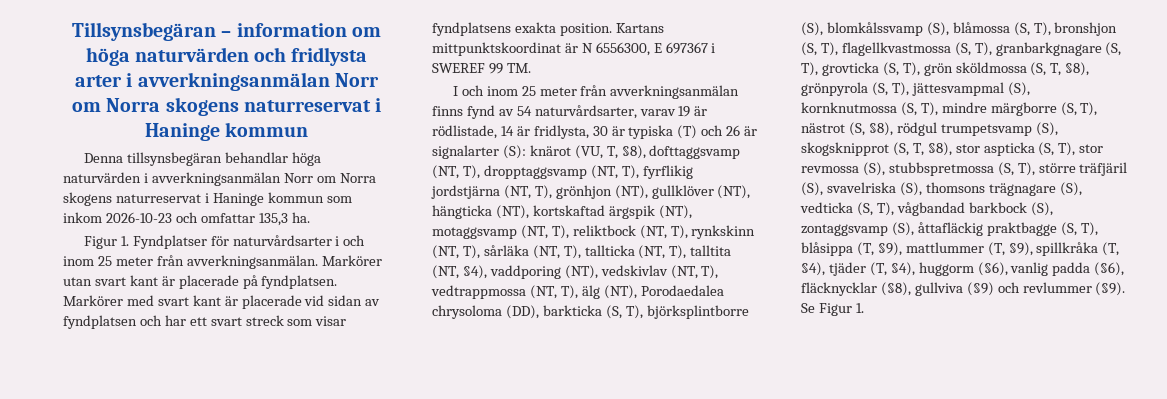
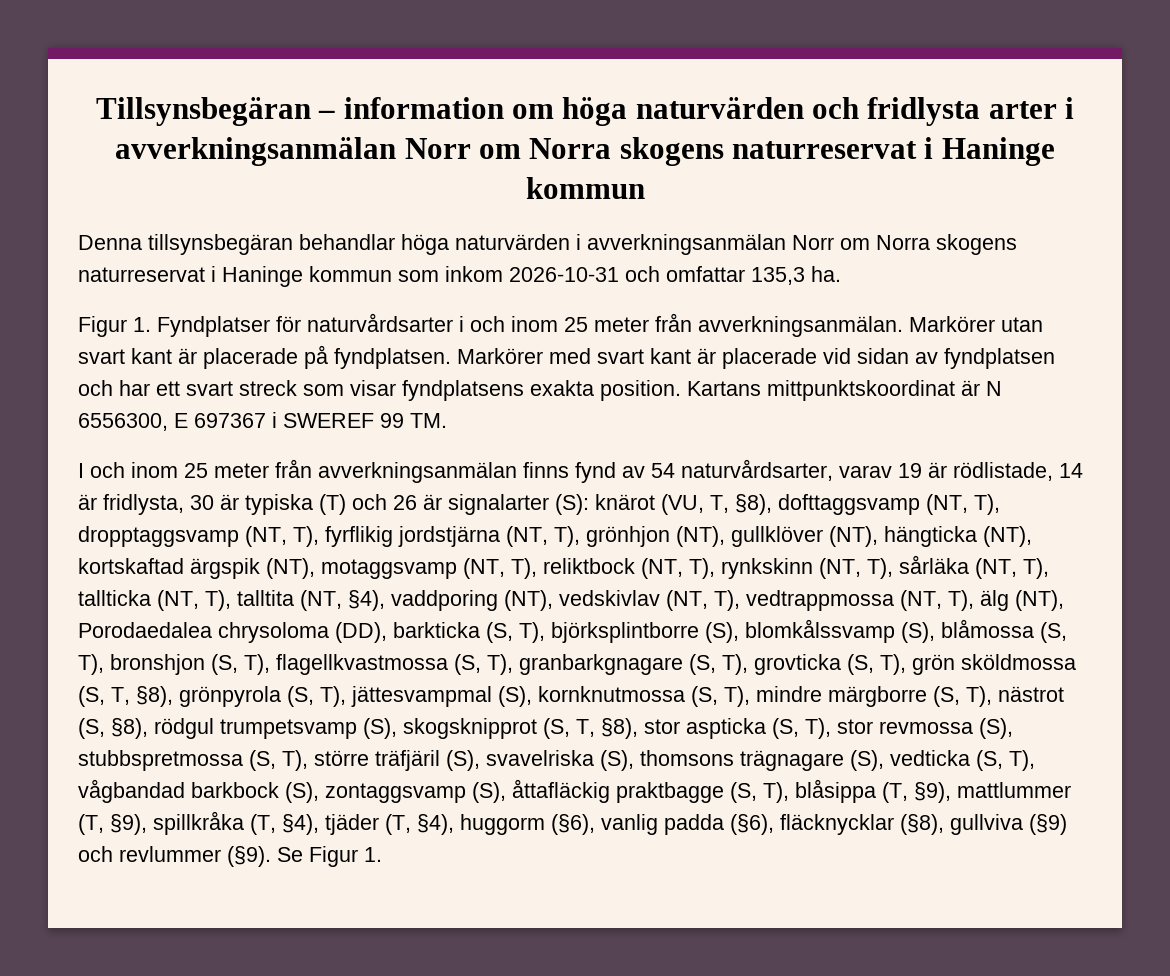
- Denna tillsynsbegäran behandlar höga naturvärden i avverkningsanmälan Norr om Norra skogens naturreservat i Haninge kommun som inkom 2026-10-23 och omfattar 135,3 ha.
+ Denna tillsynsbegäran behandlar höga naturvärden i avverkningsanmälan Norr om Norra skogens naturreservat i Haninge kommun som inkom 2026-10-31 och omfattar 135,3 ha.

